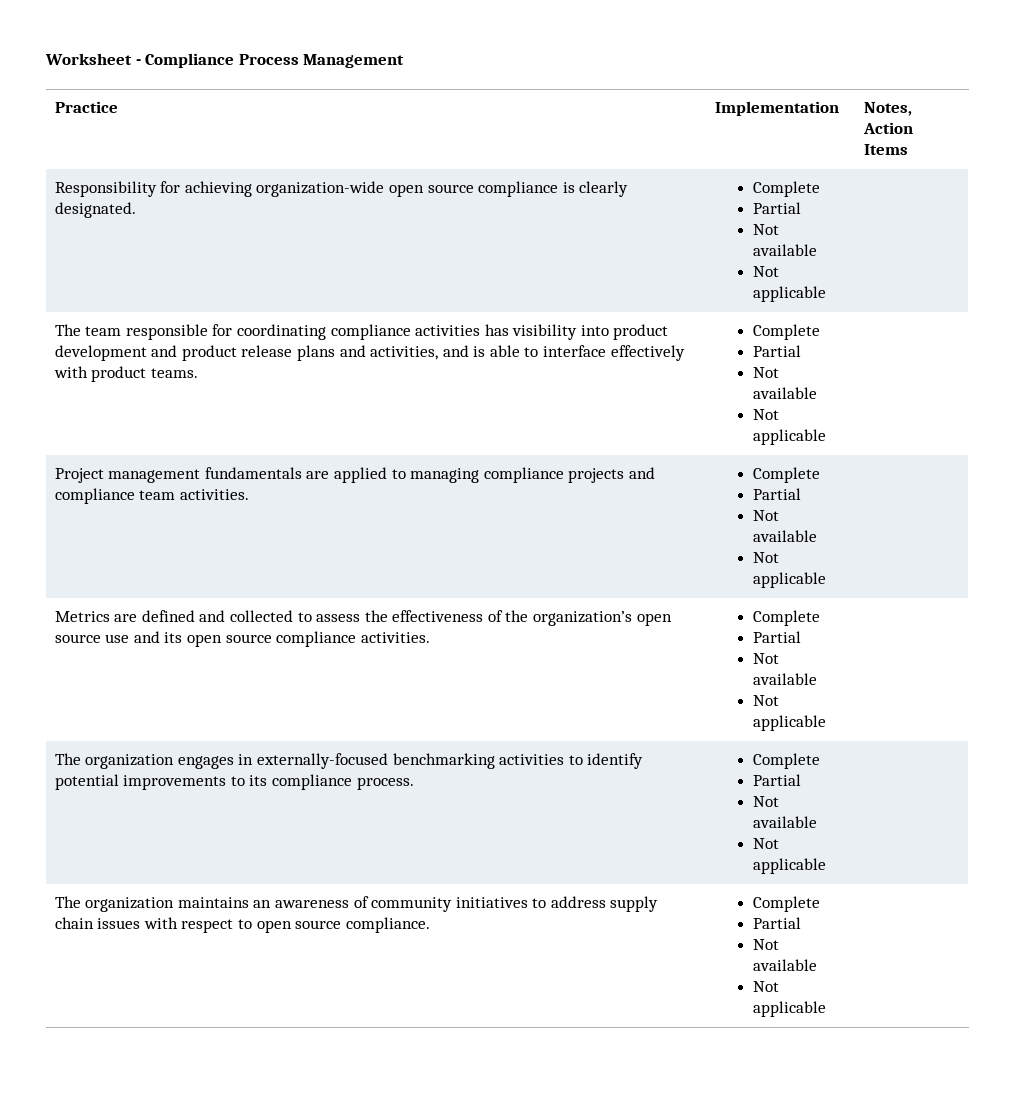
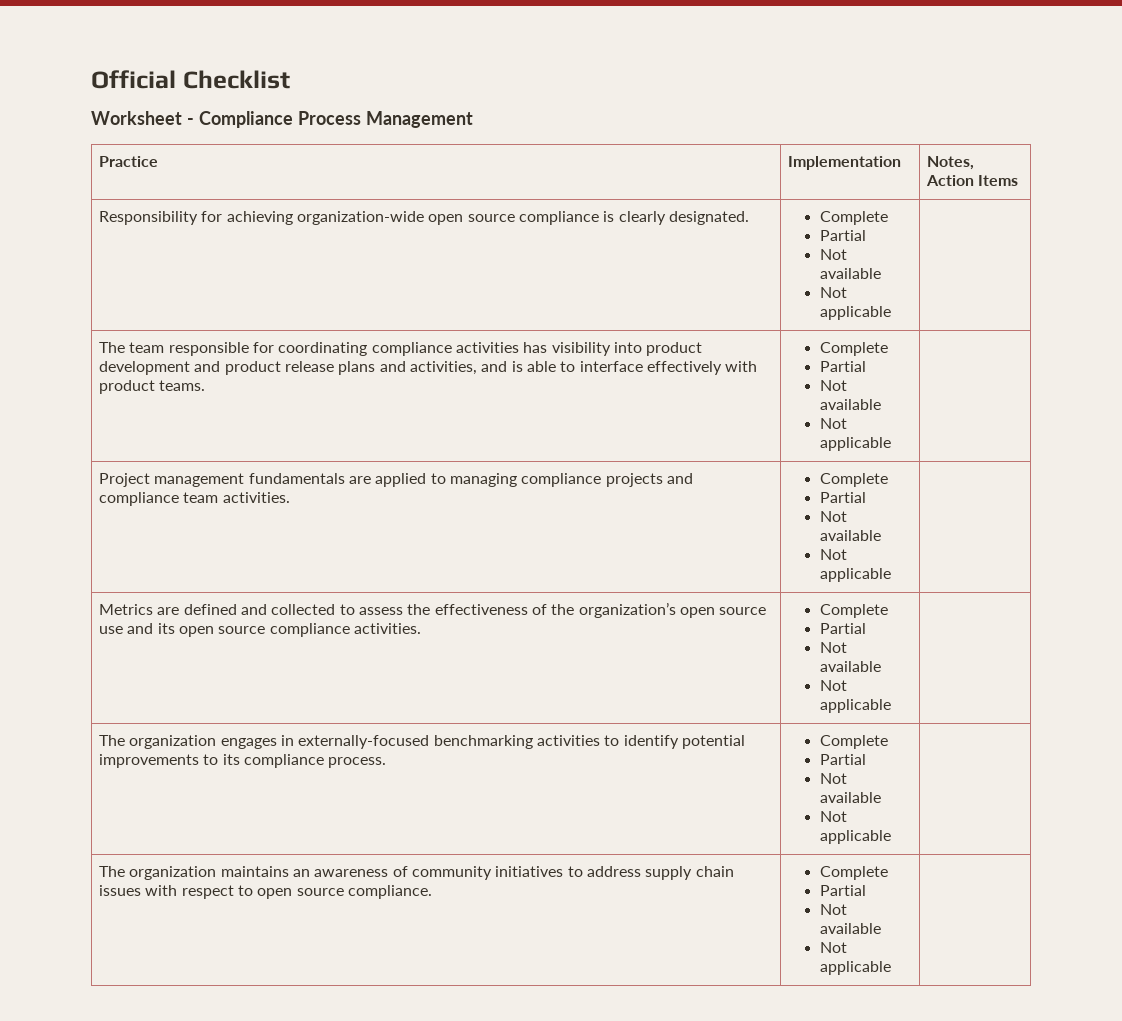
+ Official Checklist

